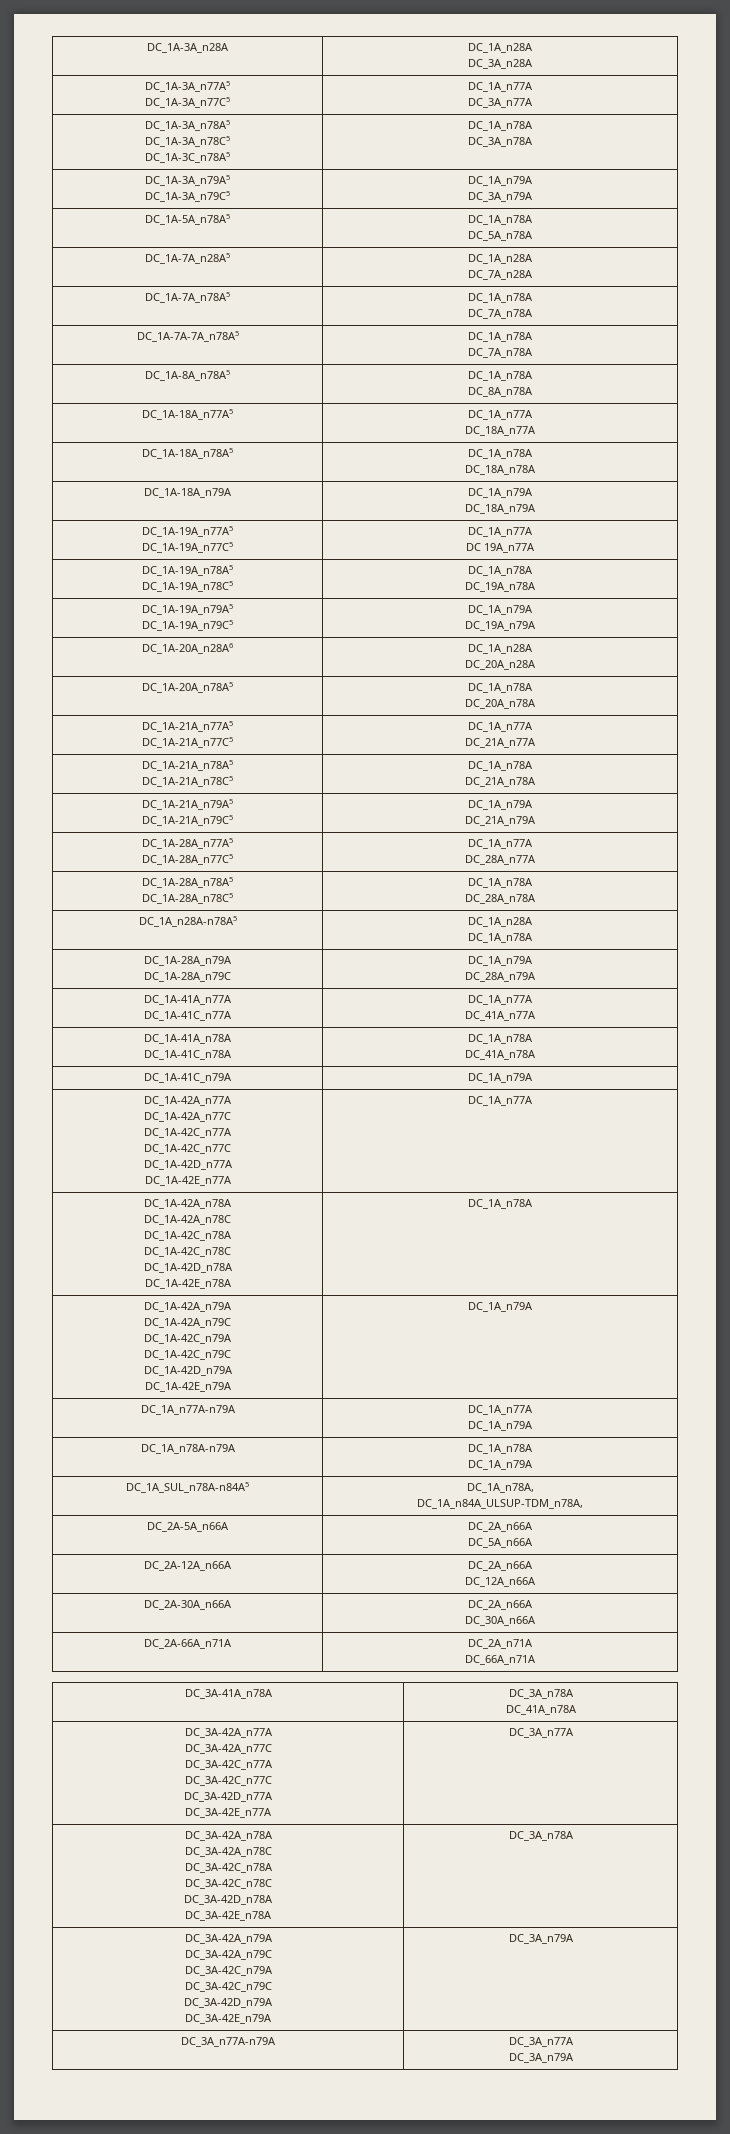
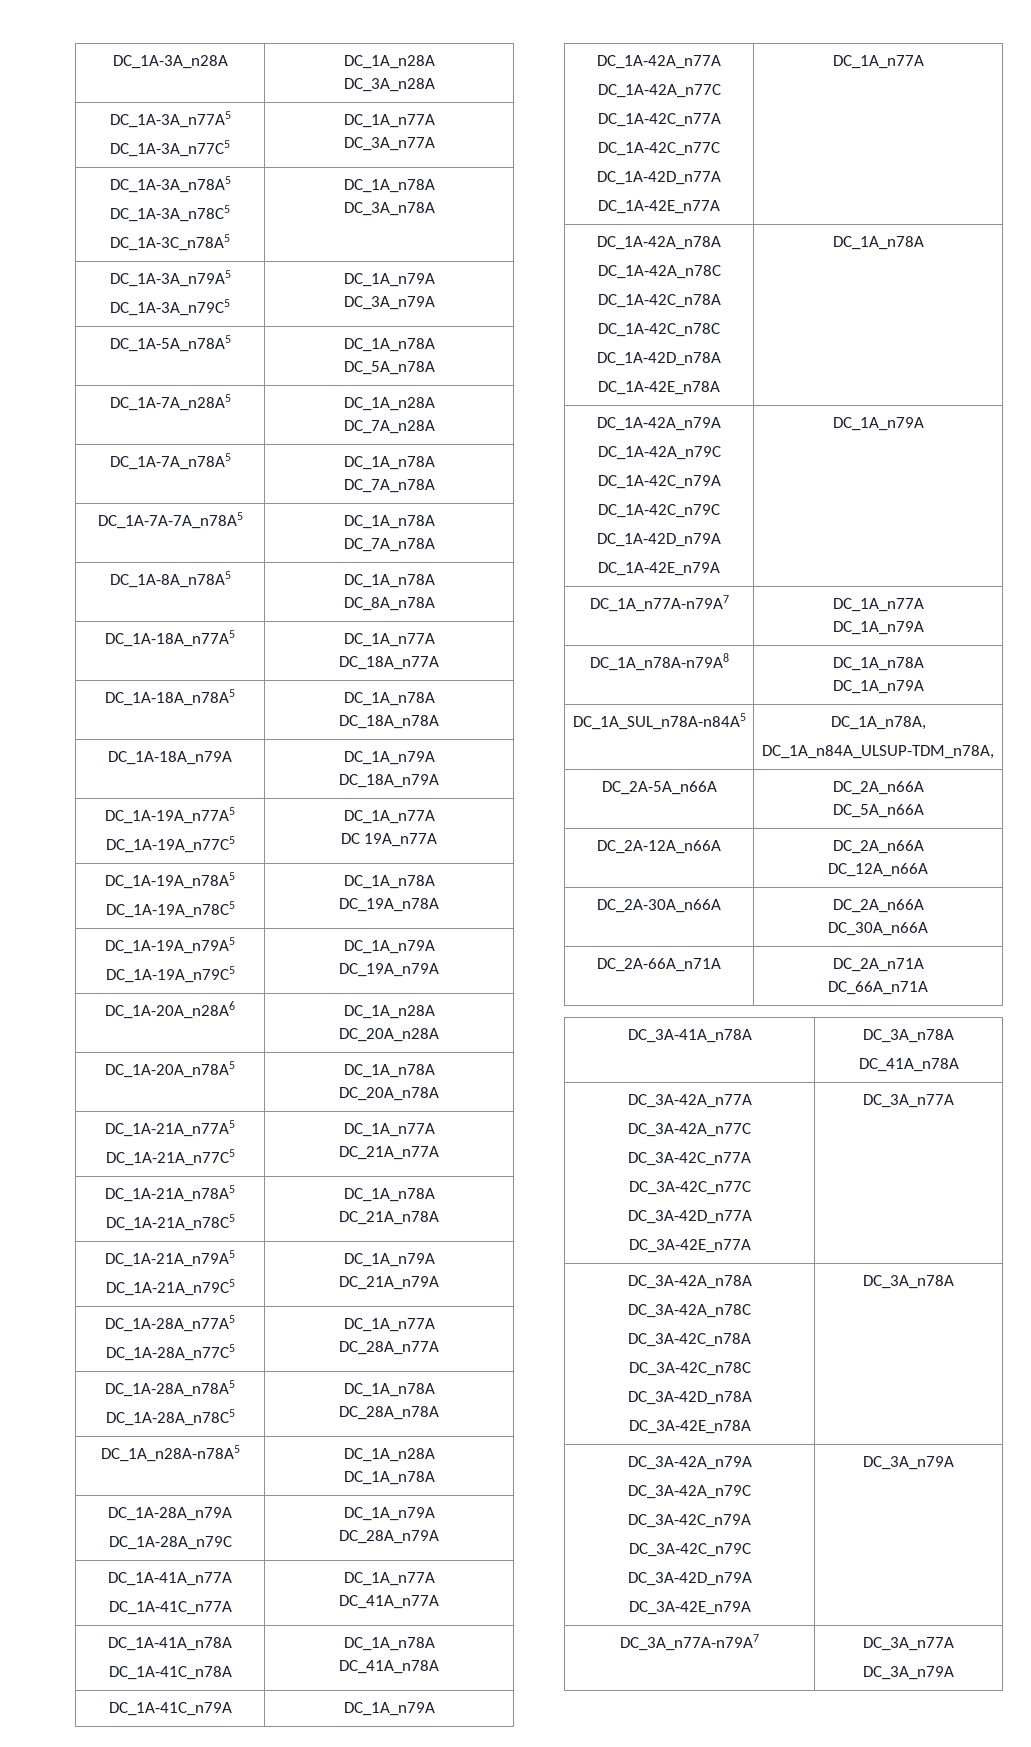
- DC_1A_n77A-n79A | DC_1A_n77A
+ DC_1A_n77A-n79A7 | DC_1A_n77A
- DC_1A_n78A-n79A | DC_1A_n78A
+ DC_1A_n78A-n79A8 | DC_1A_n78A
- DC_3A_n77A-n79A | DC_3A_n77A
+ DC_3A_n77A-n79A7 | DC_3A_n77A

